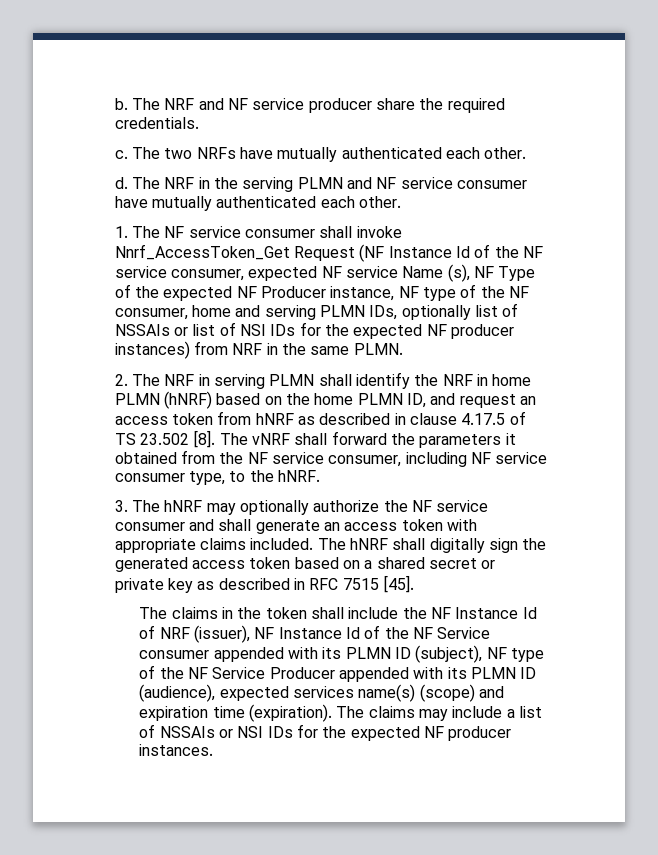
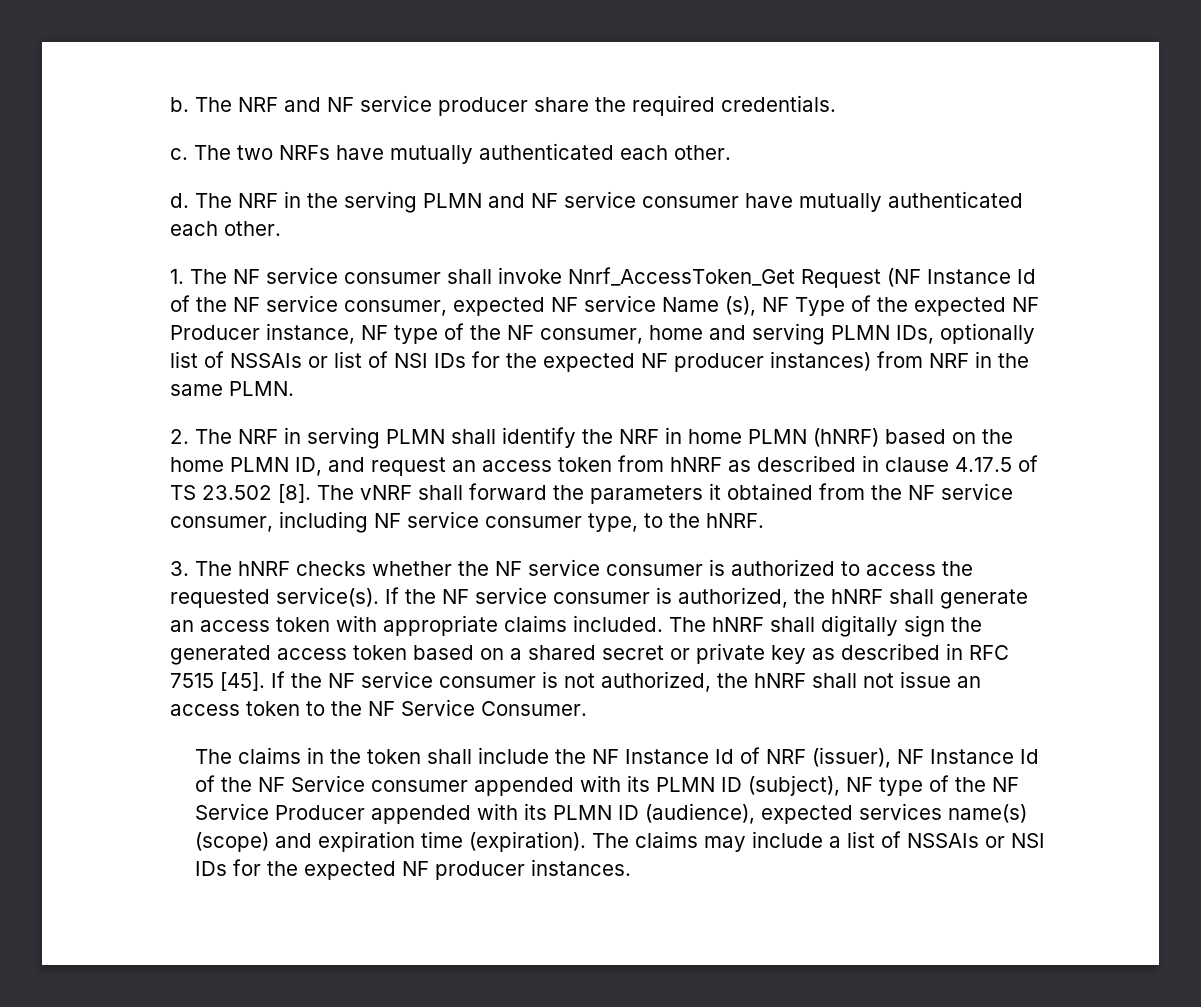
- 3. The hNRF may optionally authorize the NF service consumer and shall generate an access token with appropriate claims included.
+ 3. The hNRF checks whether the NF service consumer is authorized to access the requested service(s). If the NF service consumer is authorized, the hNRF shall generate an access token with appropriate claims included.
+ If the NF service consumer is not authorized, the hNRF shall not issue an access token to the NF Service Consumer.

